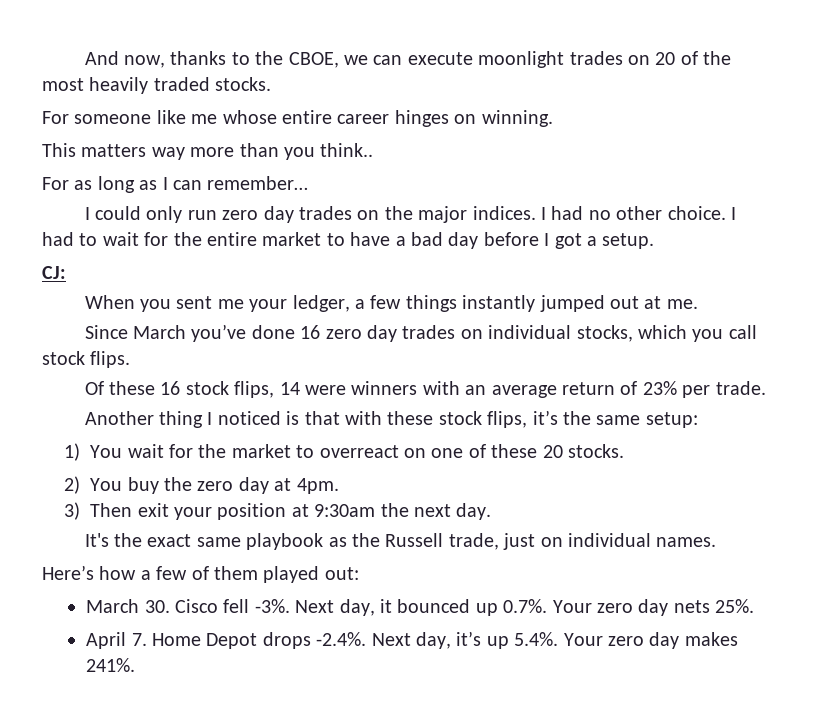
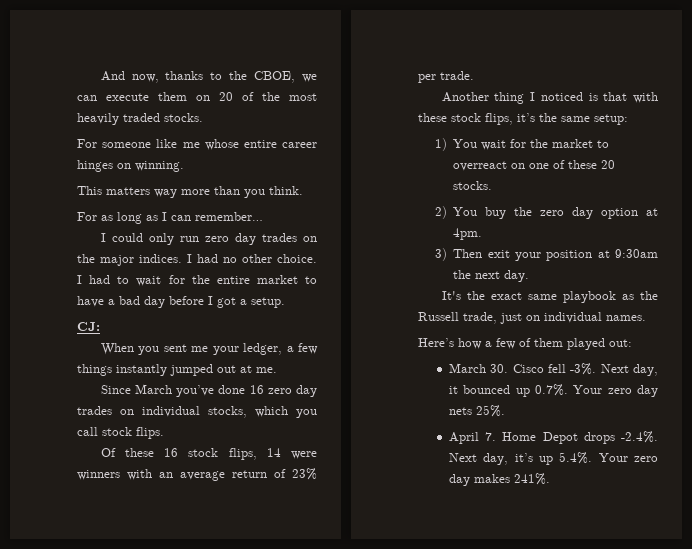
- And now, thanks to the CBOE, we can execute moonlight trades on 20 of the most heavily traded stocks.
+ And now, thanks to the CBOE, we can execute them on 20 of the most heavily traded stocks.
- This matters way more than you think..
+ This matters way more than you think.
- 2) You buy the zero day at 4pm.
+ 2) You buy the zero day option at 4pm.

